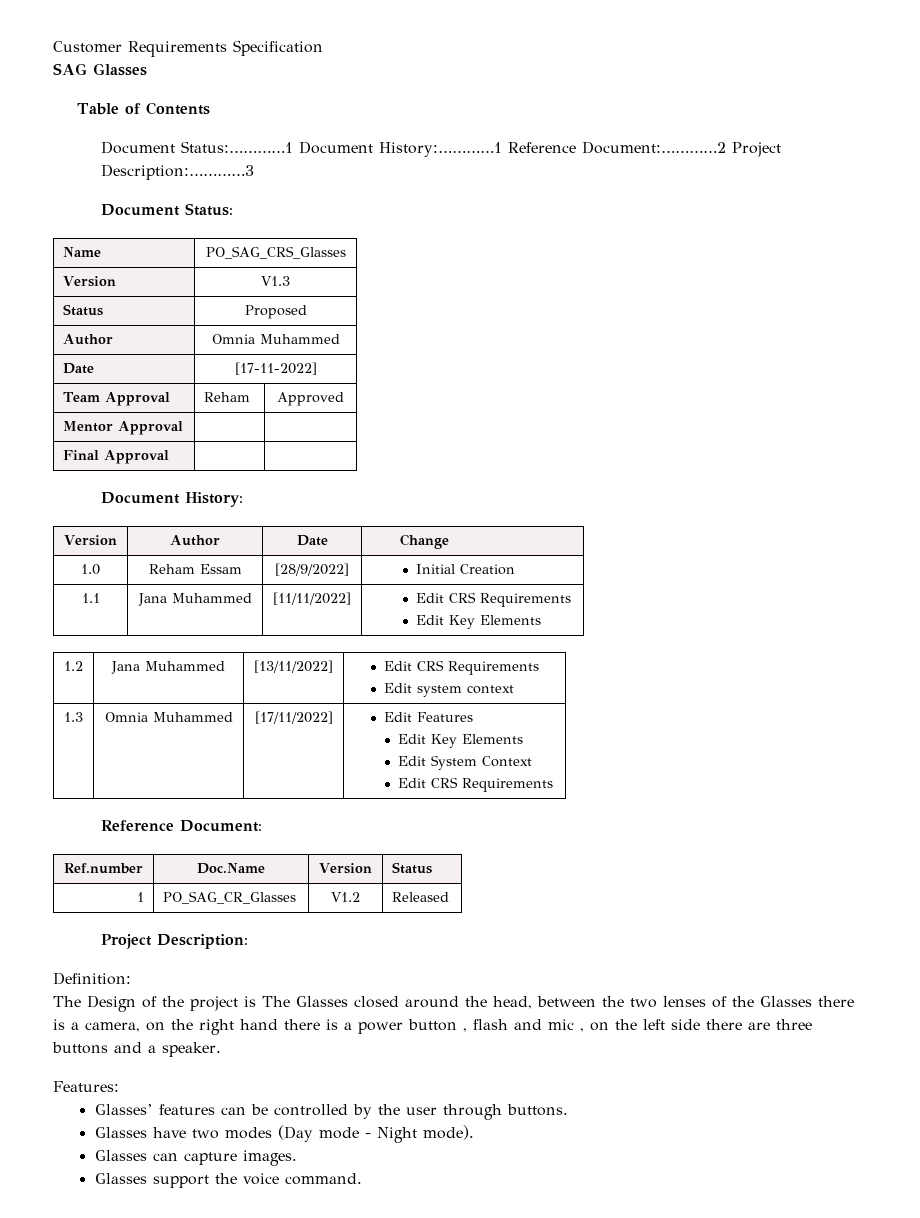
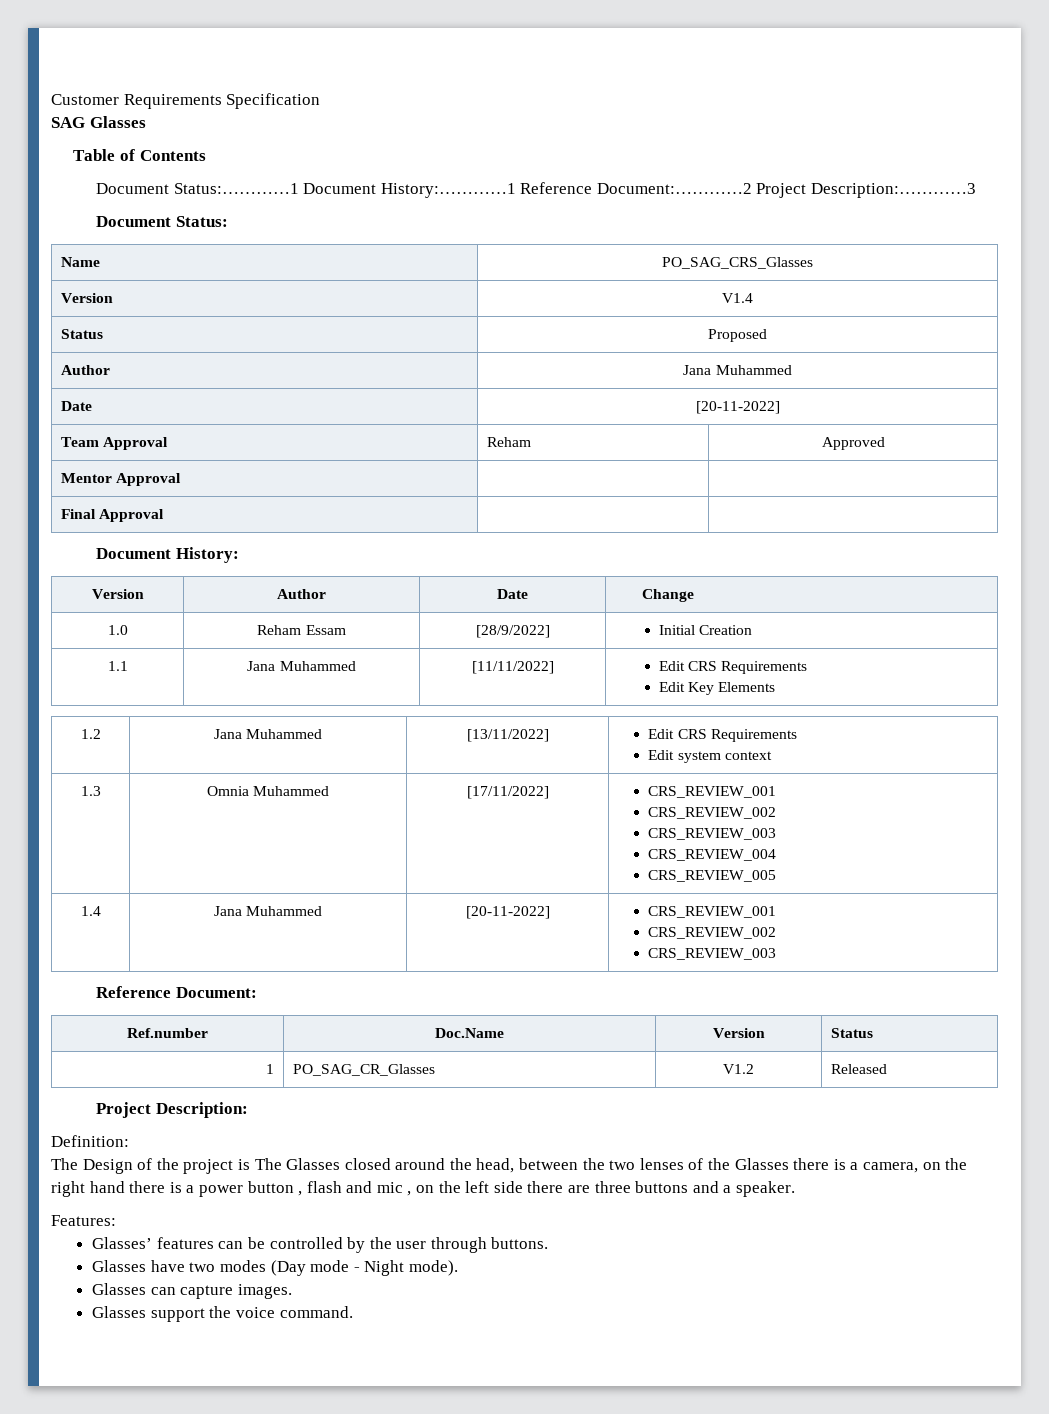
- Version | V1.3
+ Version | V1.4
- Author | Omnia Muhammed
+ Author | Jana Muhammed
- Date | [17-11-2022]
+ Date | [20-11-2022]
- 1.3 | Omnia Muhammed | [17/11/2022] | Edit Features
- Edit Key Elements
- Edit System Context
- Edit CRS Requirements
+ 1.3 | Omnia Muhammed | [17/11/2022] | CRS_REVIEW_001
+ CRS_REVIEW_002
+ CRS_REVIEW_003
+ CRS_REVIEW_004
+ CRS_REVIEW_005
+ 1.4 | Jana Muhammed | [20-11-2022] | CRS_REVIEW_001
+ CRS_REVIEW_002
+ CRS_REVIEW_003

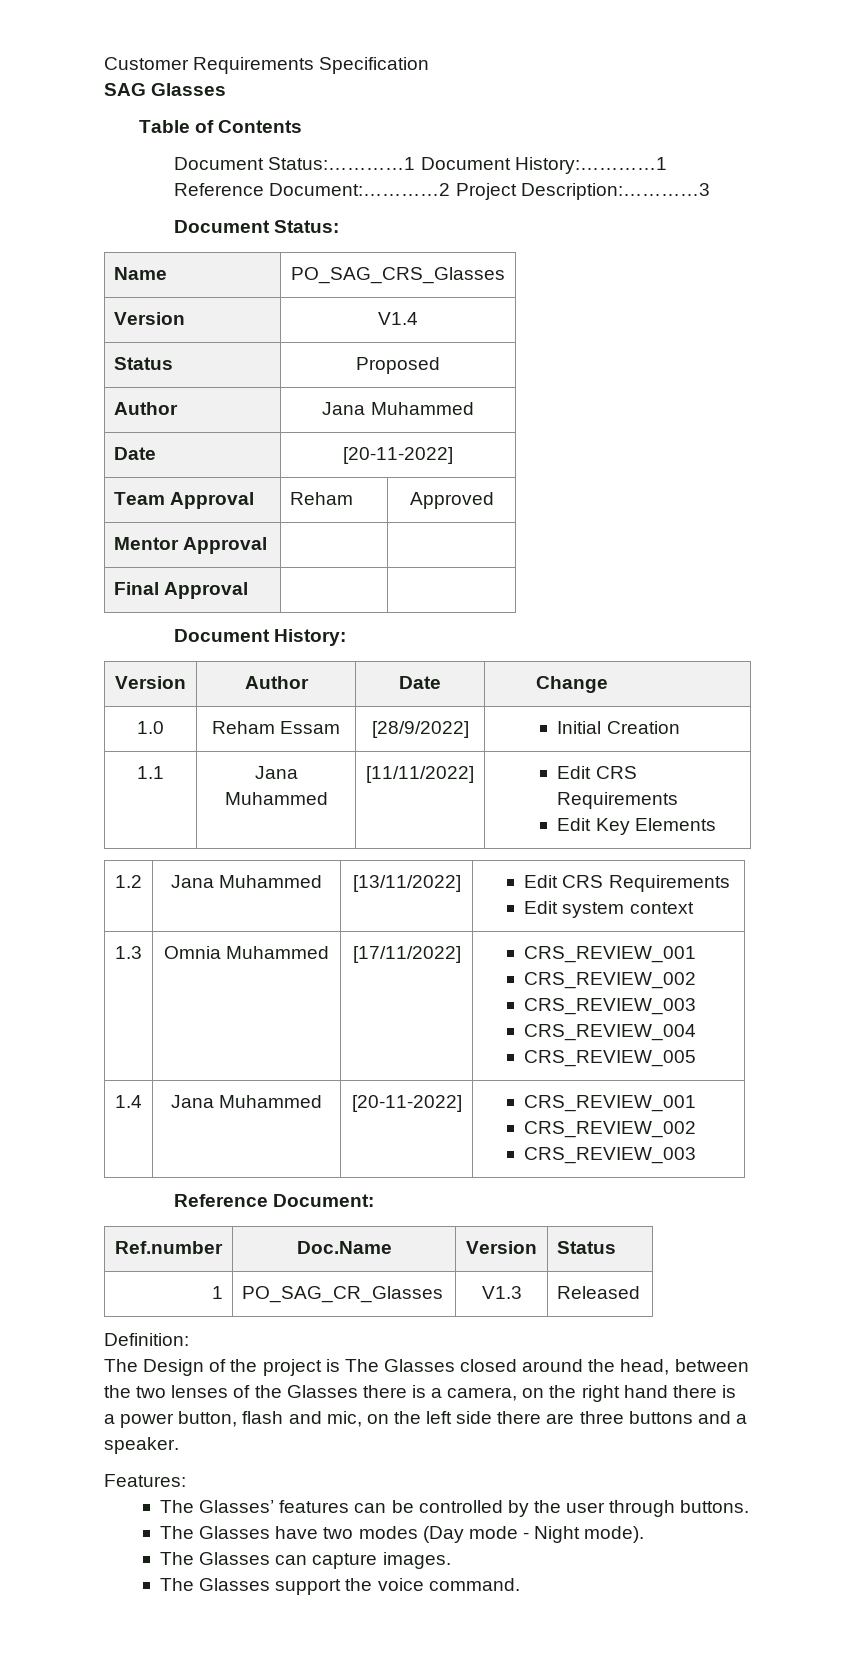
- 1 | PO_SAG_CR_Glasses | V1.2 | Released
+ 1 | PO_SAG_CR_Glasses | V1.3 | Released
- Project Description:
- The Design of the project is The Glasses closed around the head, between the two lenses of the Glasses there is a camera, on the right hand there is a power button , flash and mic , on the left side there are three buttons and a speaker.
+ The Design of the project is The Glasses closed around the head, between the two lenses of the Glasses there is a camera, on the right hand there is a power button, flash and mic, on the left side there are three buttons and a speaker.
- Glasses’ features can be controlled by the user through buttons.
+ The Glasses’ features can be controlled by the user through buttons.
- Glasses have two modes (Day mode - Night mode).
+ The Glasses have two modes (Day mode - Night mode).
- Glasses can capture images.
+ The Glasses can capture images.
- Glasses support the voice command.
+ The Glasses support the voice command.

